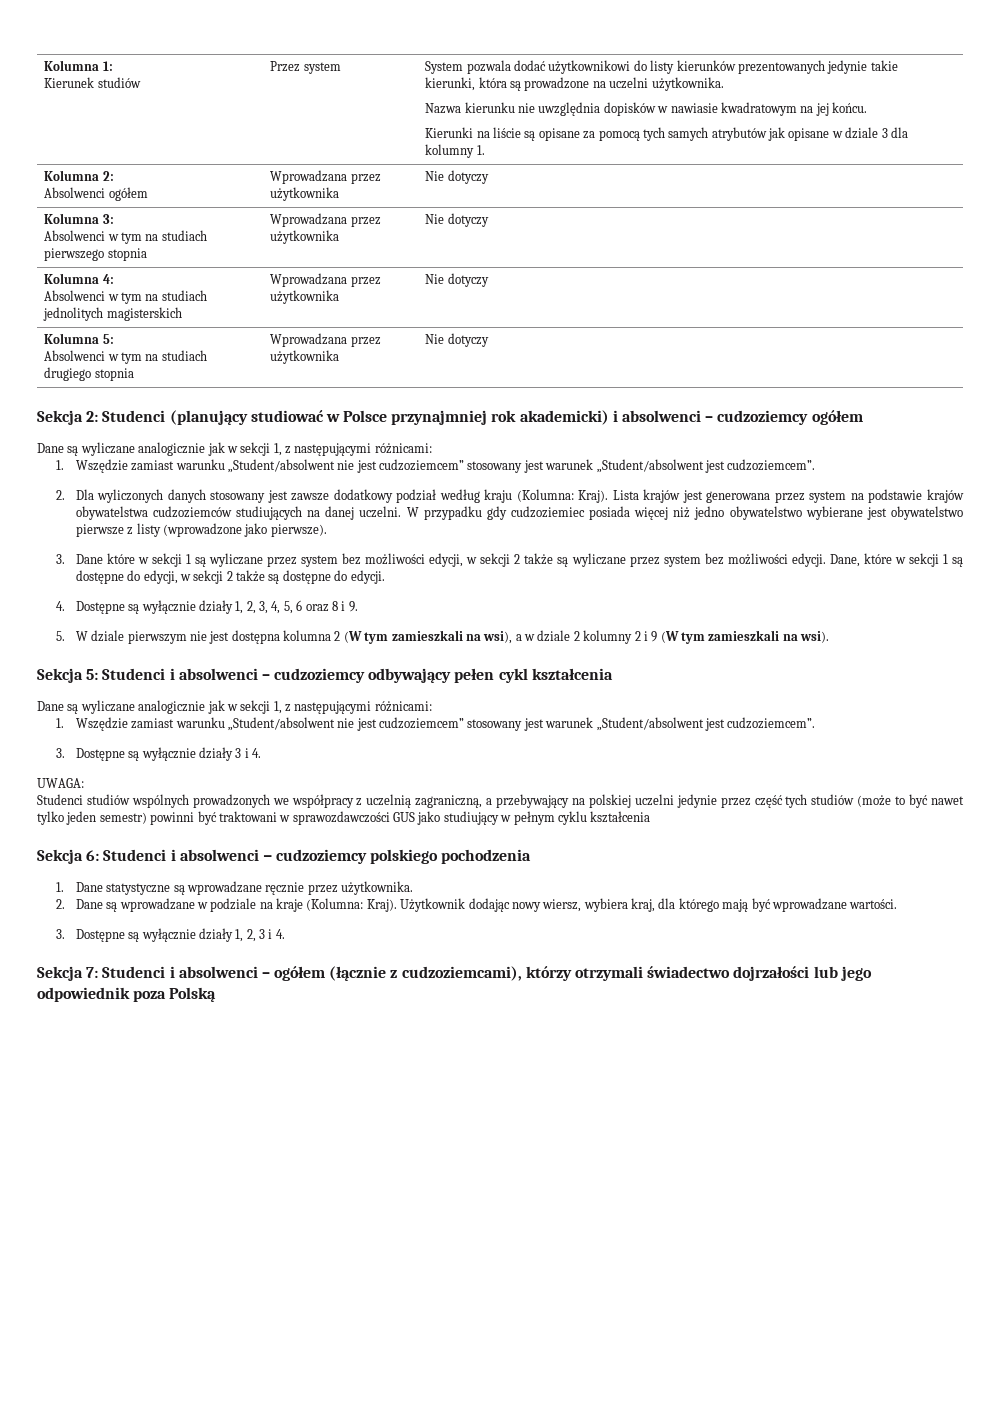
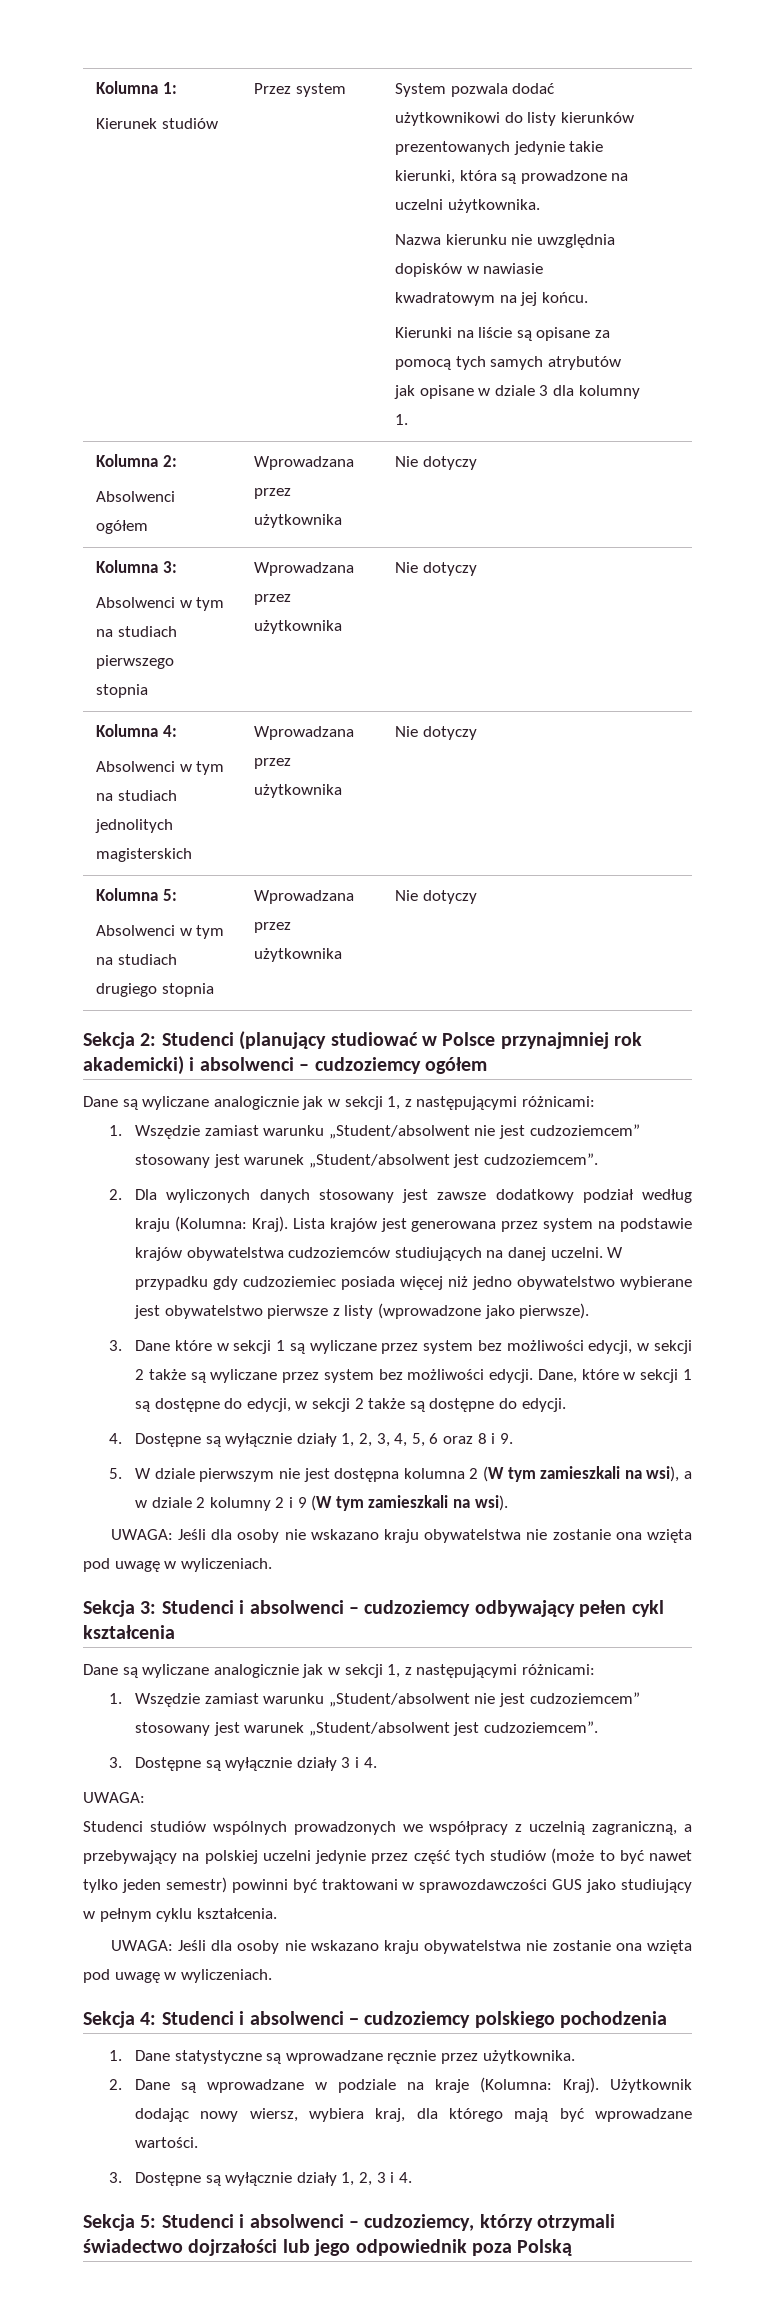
  5. W dziale pierwszym nie jest dostępna kolumna 2 (W tym zamieszkali na wsi), a w dziale 2 kolumny 2 i 9 (W tym zamieszkali na wsi).
- Sekcja 5: Studenci i absolwenci – cudzoziemcy odbywający pełen cykl kształcenia
+ UWAGA: Jeśli dla osoby nie wskazano kraju obywatelstwa nie zostanie ona wzięta pod uwagę w wyliczeniach.
+ Sekcja 3: Studenci i absolwenci – cudzoziemcy odbywający pełen cykl kształcenia
- Studenci studiów wspólnych prowadzonych we współpracy z uczelnią zagraniczną, a przebywający na polskiej uczelni jedynie przez część tych studiów (może to być nawet tylko jeden semestr) powinni być traktowani w sprawozdawczości GUS jako studiujący w pełnym cyklu kształcenia
- Sekcja 6: Studenci i absolwenci − cudzoziemcy polskiego pochodzenia
+ Studenci studiów wspólnych prowadzonych we współpracy z uczelnią zagraniczną, a przebywający na polskiej uczelni jedynie przez część tych studiów (może to być nawet tylko jeden semestr) powinni być traktowani w sprawozdawczości GUS jako studiujący w pełnym cyklu kształcenia.
+ UWAGA: Jeśli dla osoby nie wskazano kraju obywatelstwa nie zostanie ona wzięta pod uwagę w wyliczeniach.
+ Sekcja 4: Studenci i absolwenci − cudzoziemcy polskiego pochodzenia
- Sekcja 7: Studenci i absolwenci – ogółem (łącznie z cudzoziemcami), którzy otrzymali świadectwo dojrzałości lub jego odpowiednik poza Polską
+ Sekcja 5: Studenci i absolwenci – cudzoziemcy, którzy otrzymali świadectwo dojrzałości lub jego odpowiednik poza Polską

